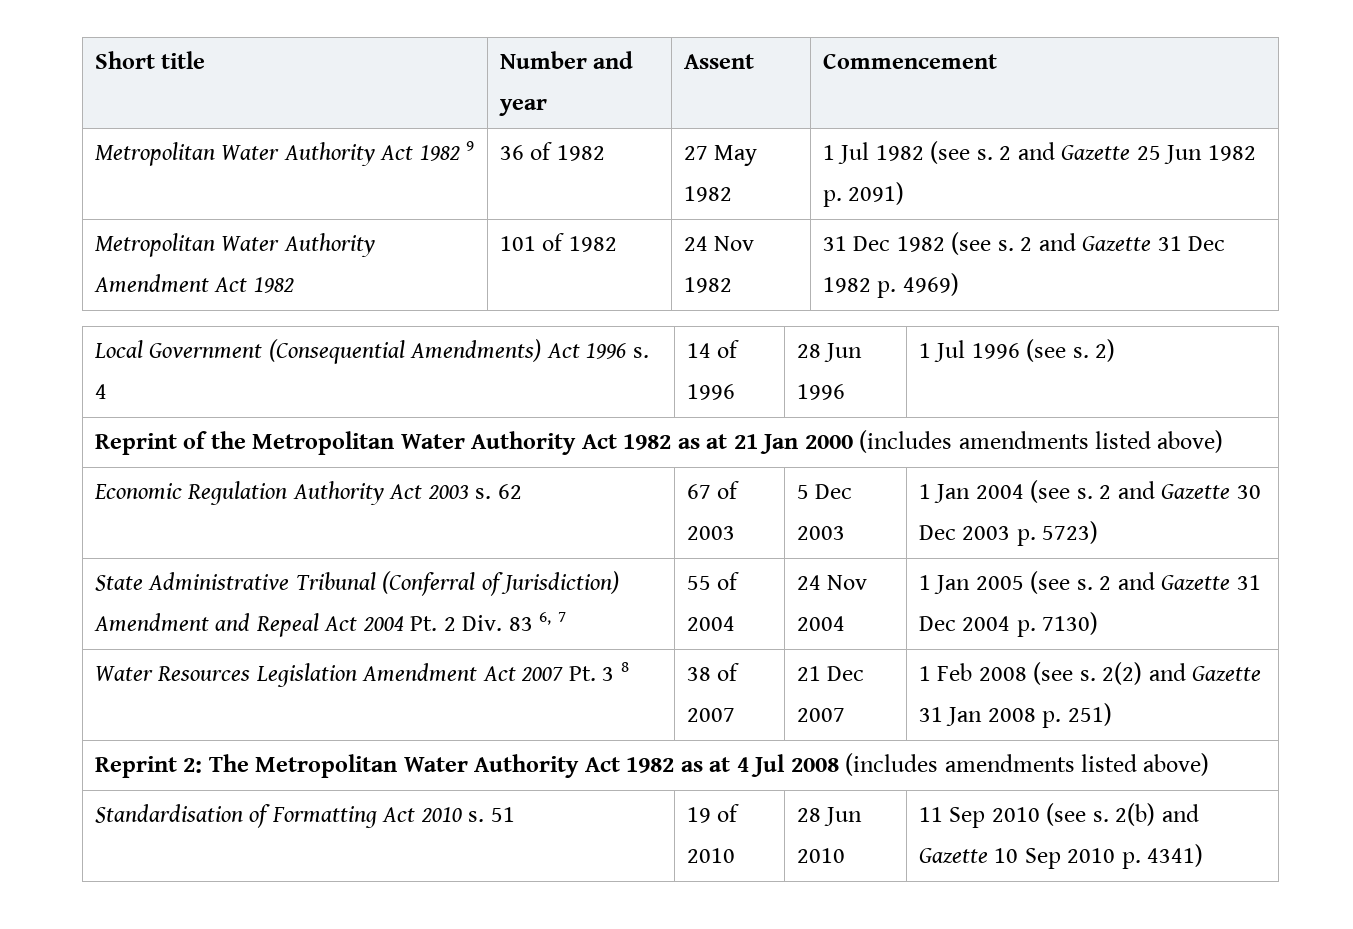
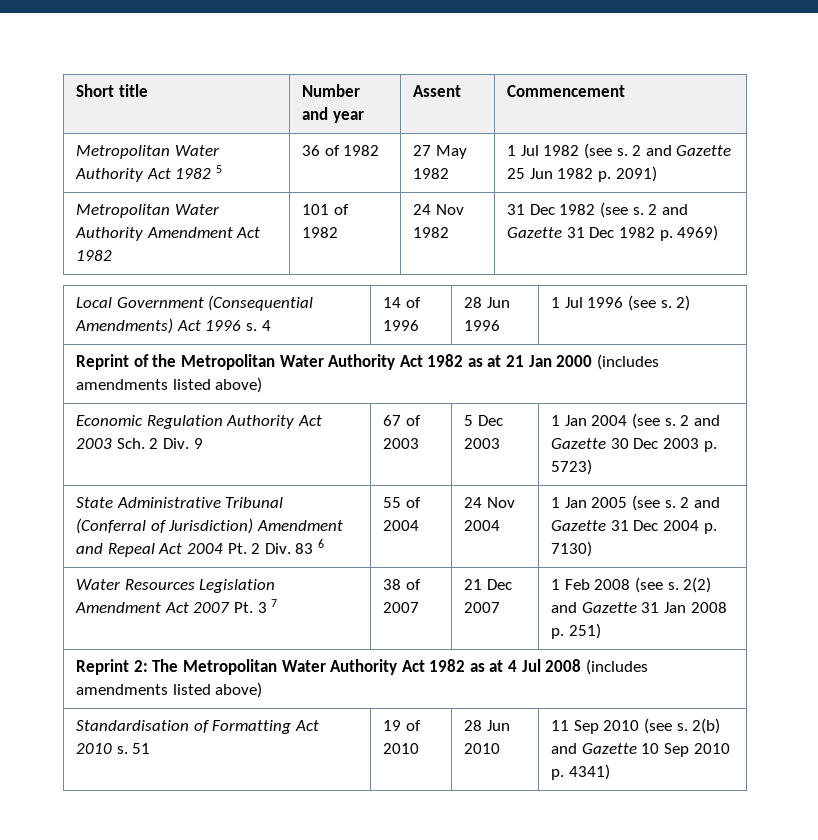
- Metropolitan Water Authority Act 1982 9 | 36 of 1982 | 27 May 1982 | 1 Jul 1982 (see s. 2 and Gazette 25 Jun 1982 p. 2091)
+ Metropolitan Water Authority Act 1982 5 | 36 of 1982 | 27 May 1982 | 1 Jul 1982 (see s. 2 and Gazette 25 Jun 1982 p. 2091)
- Economic Regulation Authority Act 2003 s. 62 | 67 of 2003 | 5 Dec 2003 | 1 Jan 2004 (see s. 2 and Gazette 30 Dec 2003 p. 5723)
+ Economic Regulation Authority Act 2003 Sch. 2 Div. 9 | 67 of 2003 | 5 Dec 2003 | 1 Jan 2004 (see s. 2 and Gazette 30 Dec 2003 p. 5723)
- State Administrative Tribunal (Conferral of Jurisdiction) Amendment and Repeal Act 2004 Pt. 2 Div. 83 6, 7 | 55 of 2004 | 24 Nov 2004 | 1 Jan 2005 (see s. 2 and Gazette 31 Dec 2004 p. 7130)
+ State Administrative Tribunal (Conferral of Jurisdiction) Amendment and Repeal Act 2004 Pt. 2 Div. 83 6 | 55 of 2004 | 24 Nov 2004 | 1 Jan 2005 (see s. 2 and Gazette 31 Dec 2004 p. 7130)
- Water Resources Legislation Amendment Act 2007 Pt. 3 8 | 38 of 2007 | 21 Dec 2007 | 1 Feb 2008 (see s. 2(2) and Gazette 31 Jan 2008 p. 251)
+ Water Resources Legislation Amendment Act 2007 Pt. 3 7 | 38 of 2007 | 21 Dec 2007 | 1 Feb 2008 (see s. 2(2) and Gazette 31 Jan 2008 p. 251)

